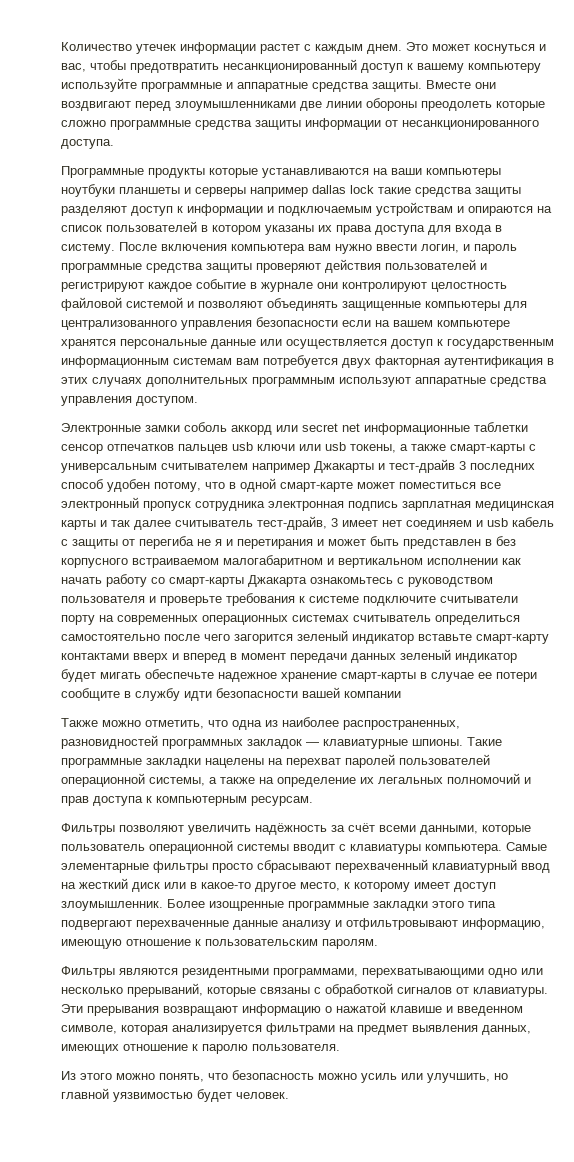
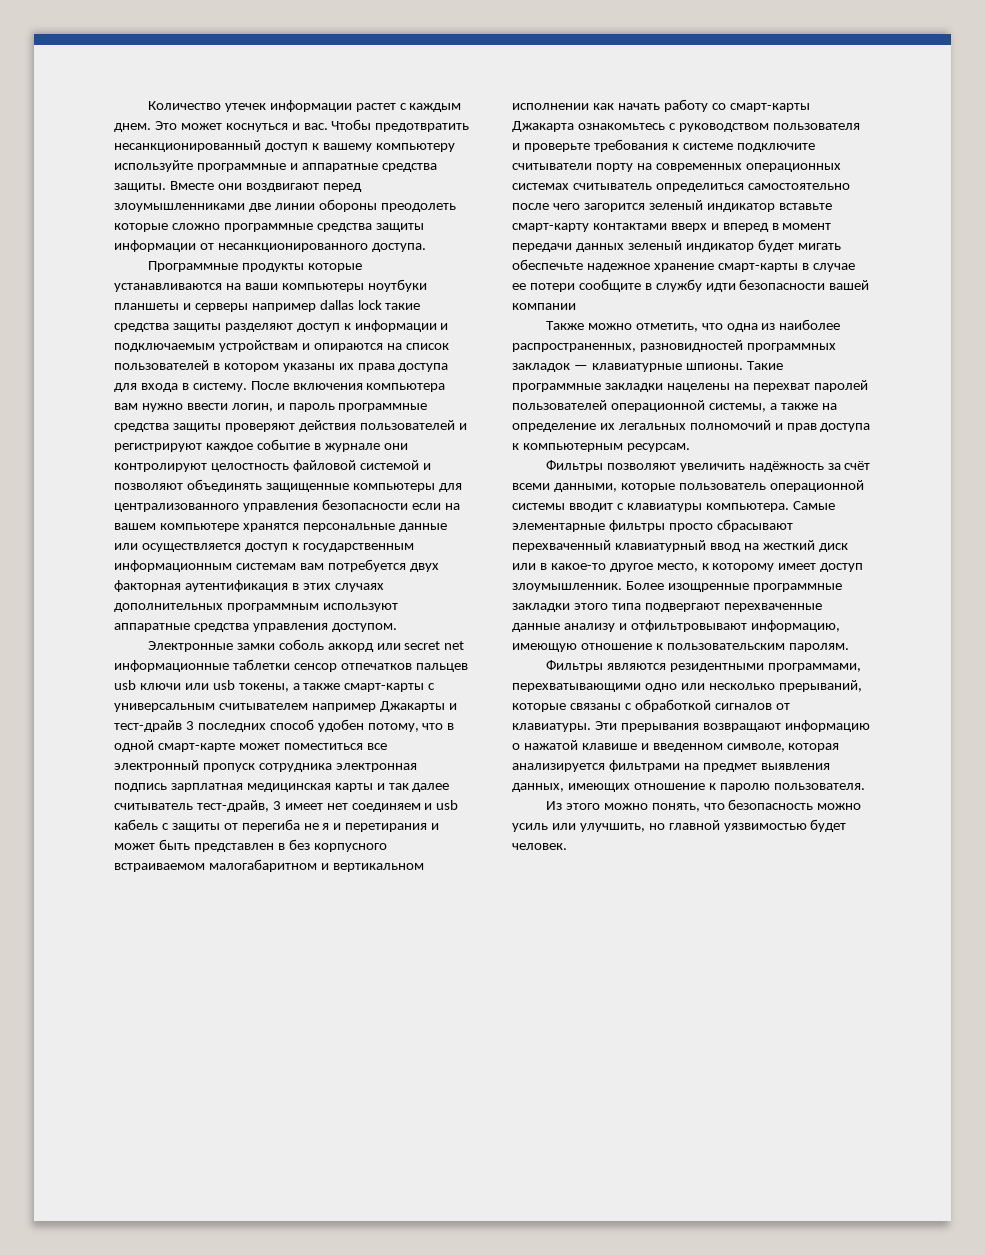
- Это может коснуться и вас, чтобы предотвратить несанкционированный доступ к вашему компьютеру используйте программные и аппаратные средства защиты.
+ Это может коснуться и вас. Чтобы предотвратить несанкционированный доступ к вашему компьютеру используйте программные и аппаратные средства защиты.

